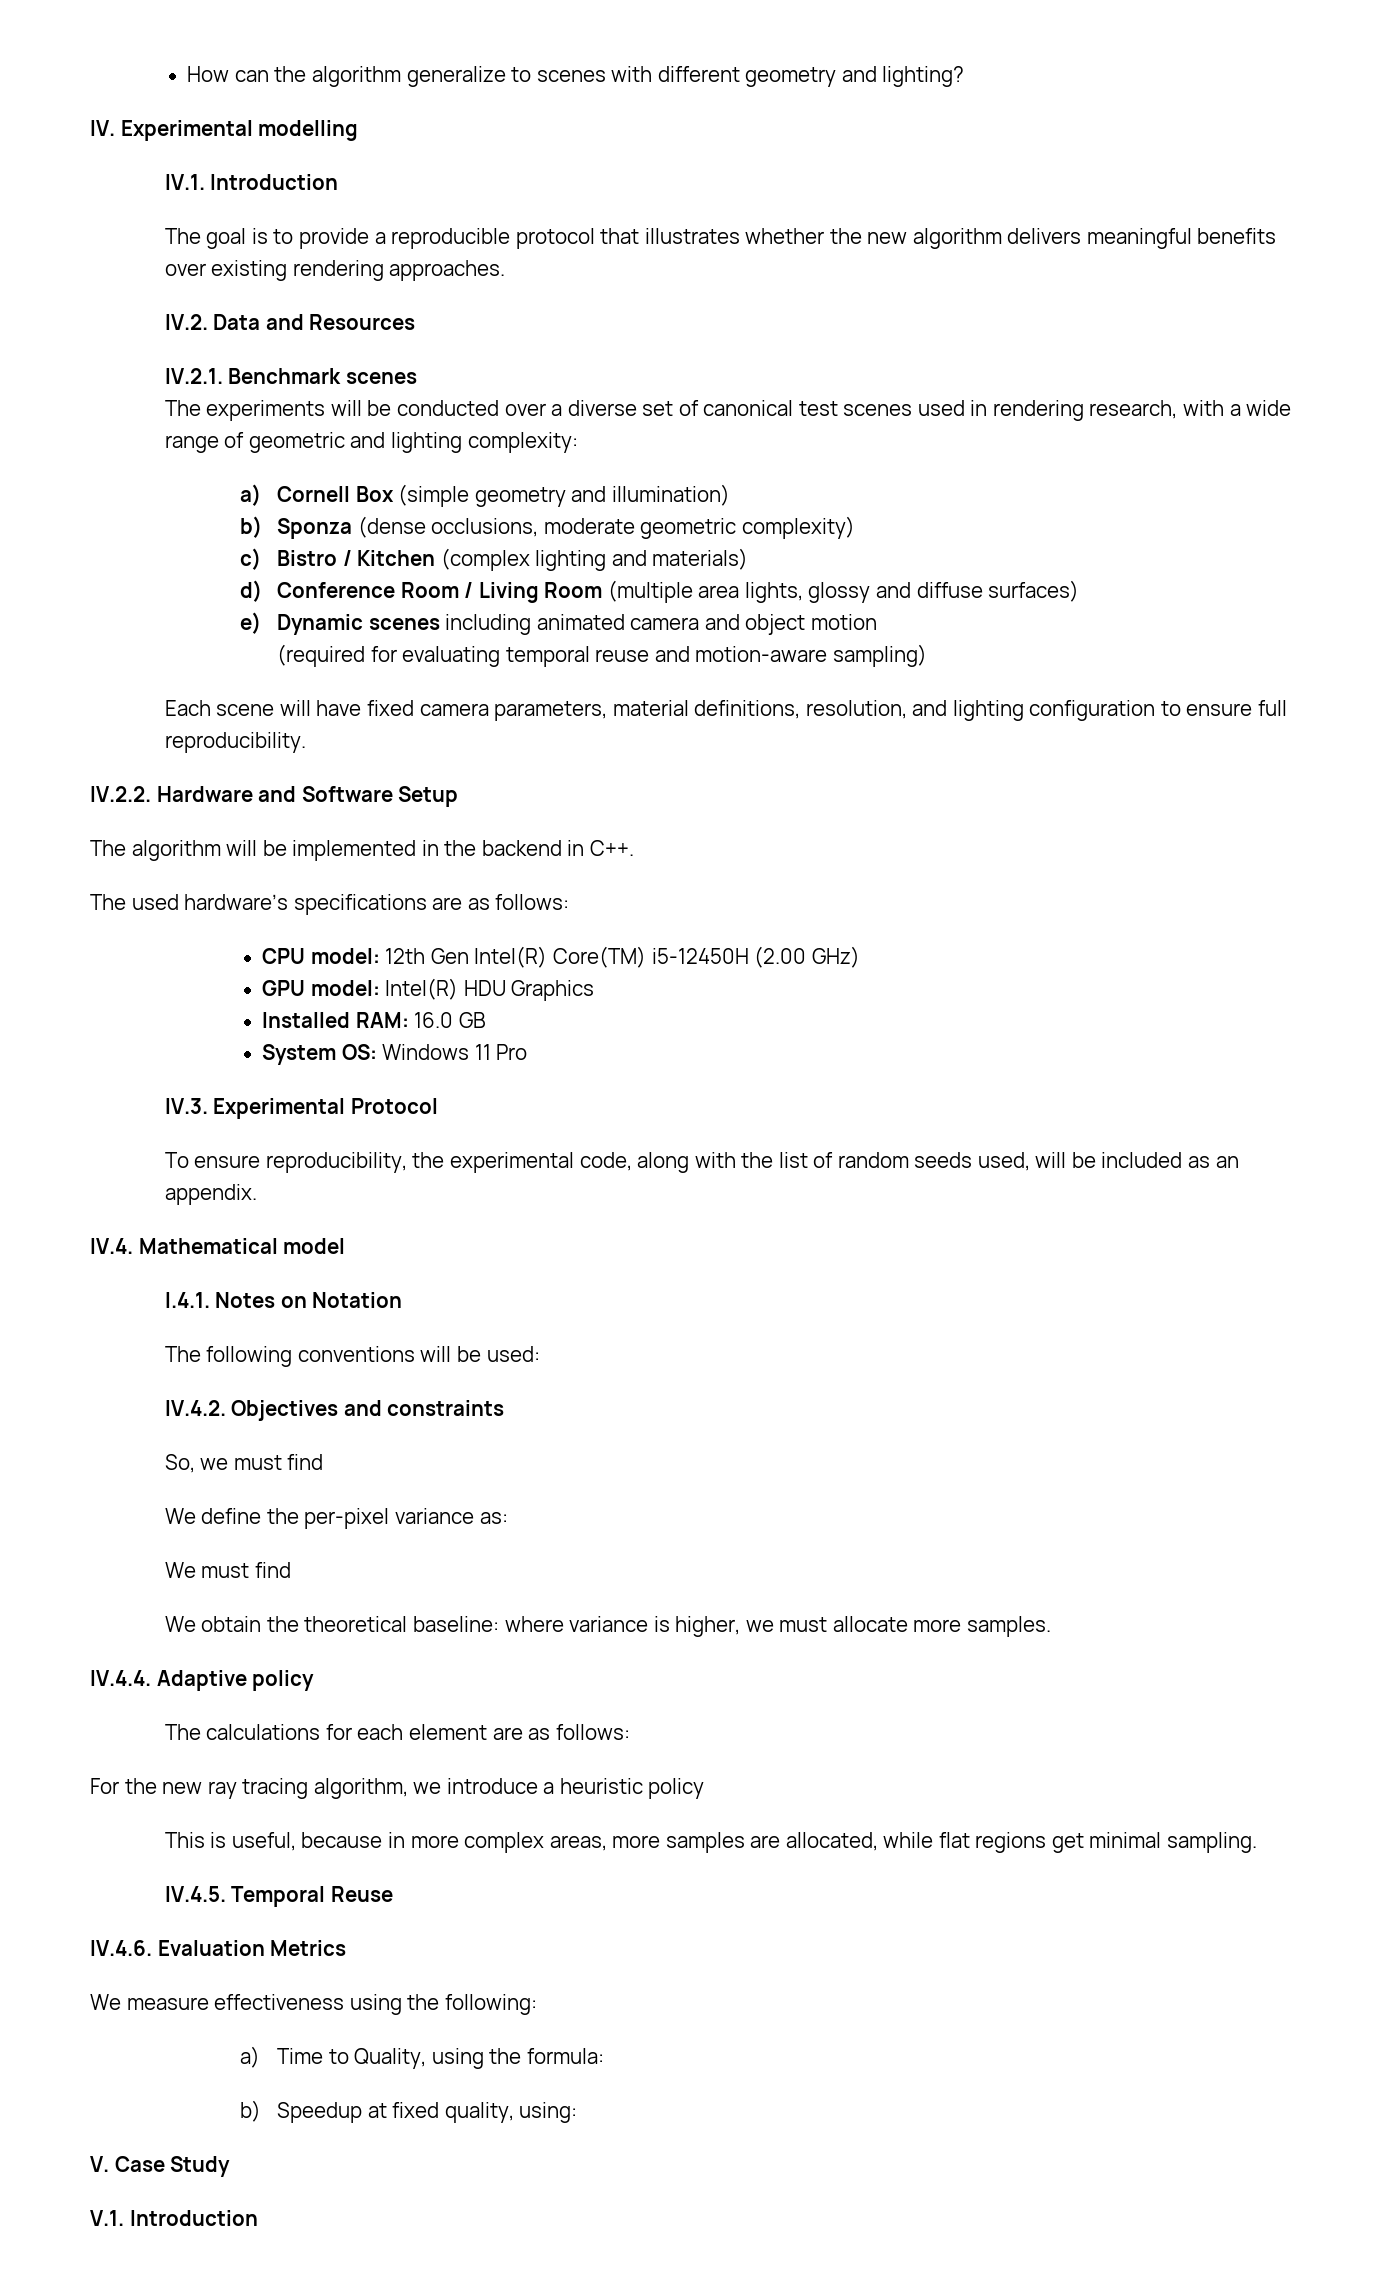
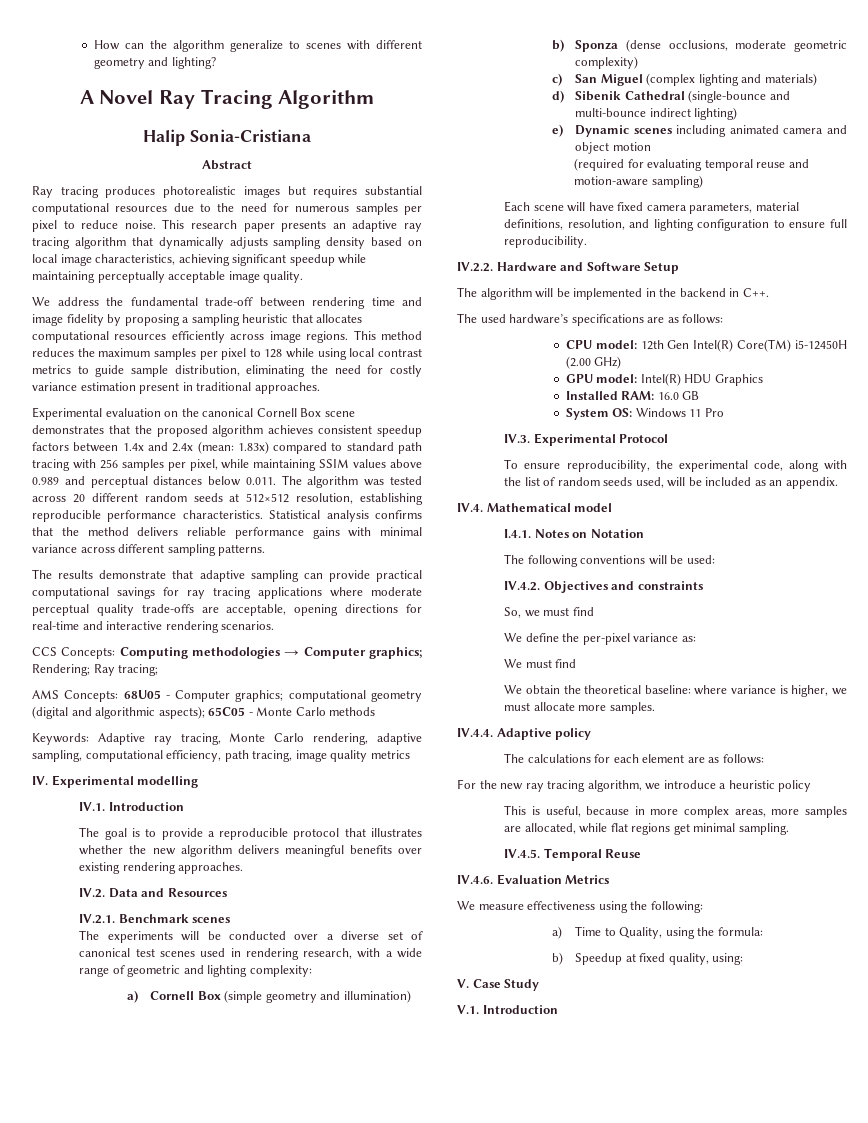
+ A Novel Ray Tracing Algorithm
+ Halip Sonia-Cristiana
+ Abstract
+ Ray tracing produces photorealistic images but requires substantial computational resources due to the need for numerous samples per pixel to reduce noise. This research paper presents an adaptive ray tracing algorithm that dynamically adjusts sampling density based on local image characteristics, achieving significant speedup while maintaining perceptually acceptable image quality.
+ We address the fundamental trade-off between rendering time and image fidelity by proposing a sampling heuristic that allocates computational resources efficiently across image regions. This method reduces the maximum samples per pixel to 128 while using local contrast metrics to guide sample distribution, eliminating the need for costly variance estimation present in traditional approaches.
+ Experimental evaluation on the canonical Cornell Box scene demonstrates that the proposed algorithm achieves consistent speedup factors between 1.4x and 2.4x (mean: 1.83x) compared to standard path tracing with 256 samples per pixel, while maintaining SSIM values above 0.989 and perceptual distances below 0.011. The algorithm was tested across 20 different random seeds at 512×512 resolution, establishing reproducible performance characteristics. Statistical analysis confirms that the method delivers reliable performance gains with minimal variance across different sampling patterns.
+ The results demonstrate that adaptive sampling can provide practical computational savings for ray tracing applications where moderate perceptual quality trade-offs are acceptable, opening directions for real-time and interactive rendering scenarios.
+ CCS Concepts: Computing methodologies → Computer graphics; Rendering; Ray tracing;
+ AMS Concepts: 68U05 - Computer graphics; computational geometry (digital and algorithmic aspects); 65C05 - Monte Carlo methods
+ Keywords: Adaptive ray tracing, Monte Carlo rendering, adaptive sampling, computational efficiency, path tracing, image quality metrics
- c) Bistro / Kitchen (complex lighting and materials)
+ c) San Miguel (complex lighting and materials)
- d) Conference Room / Living Room (multiple area lights, glossy and diffuse surfaces)
+ d) Sibenik Cathedral (single-bounce and multi-bounce indirect lighting)

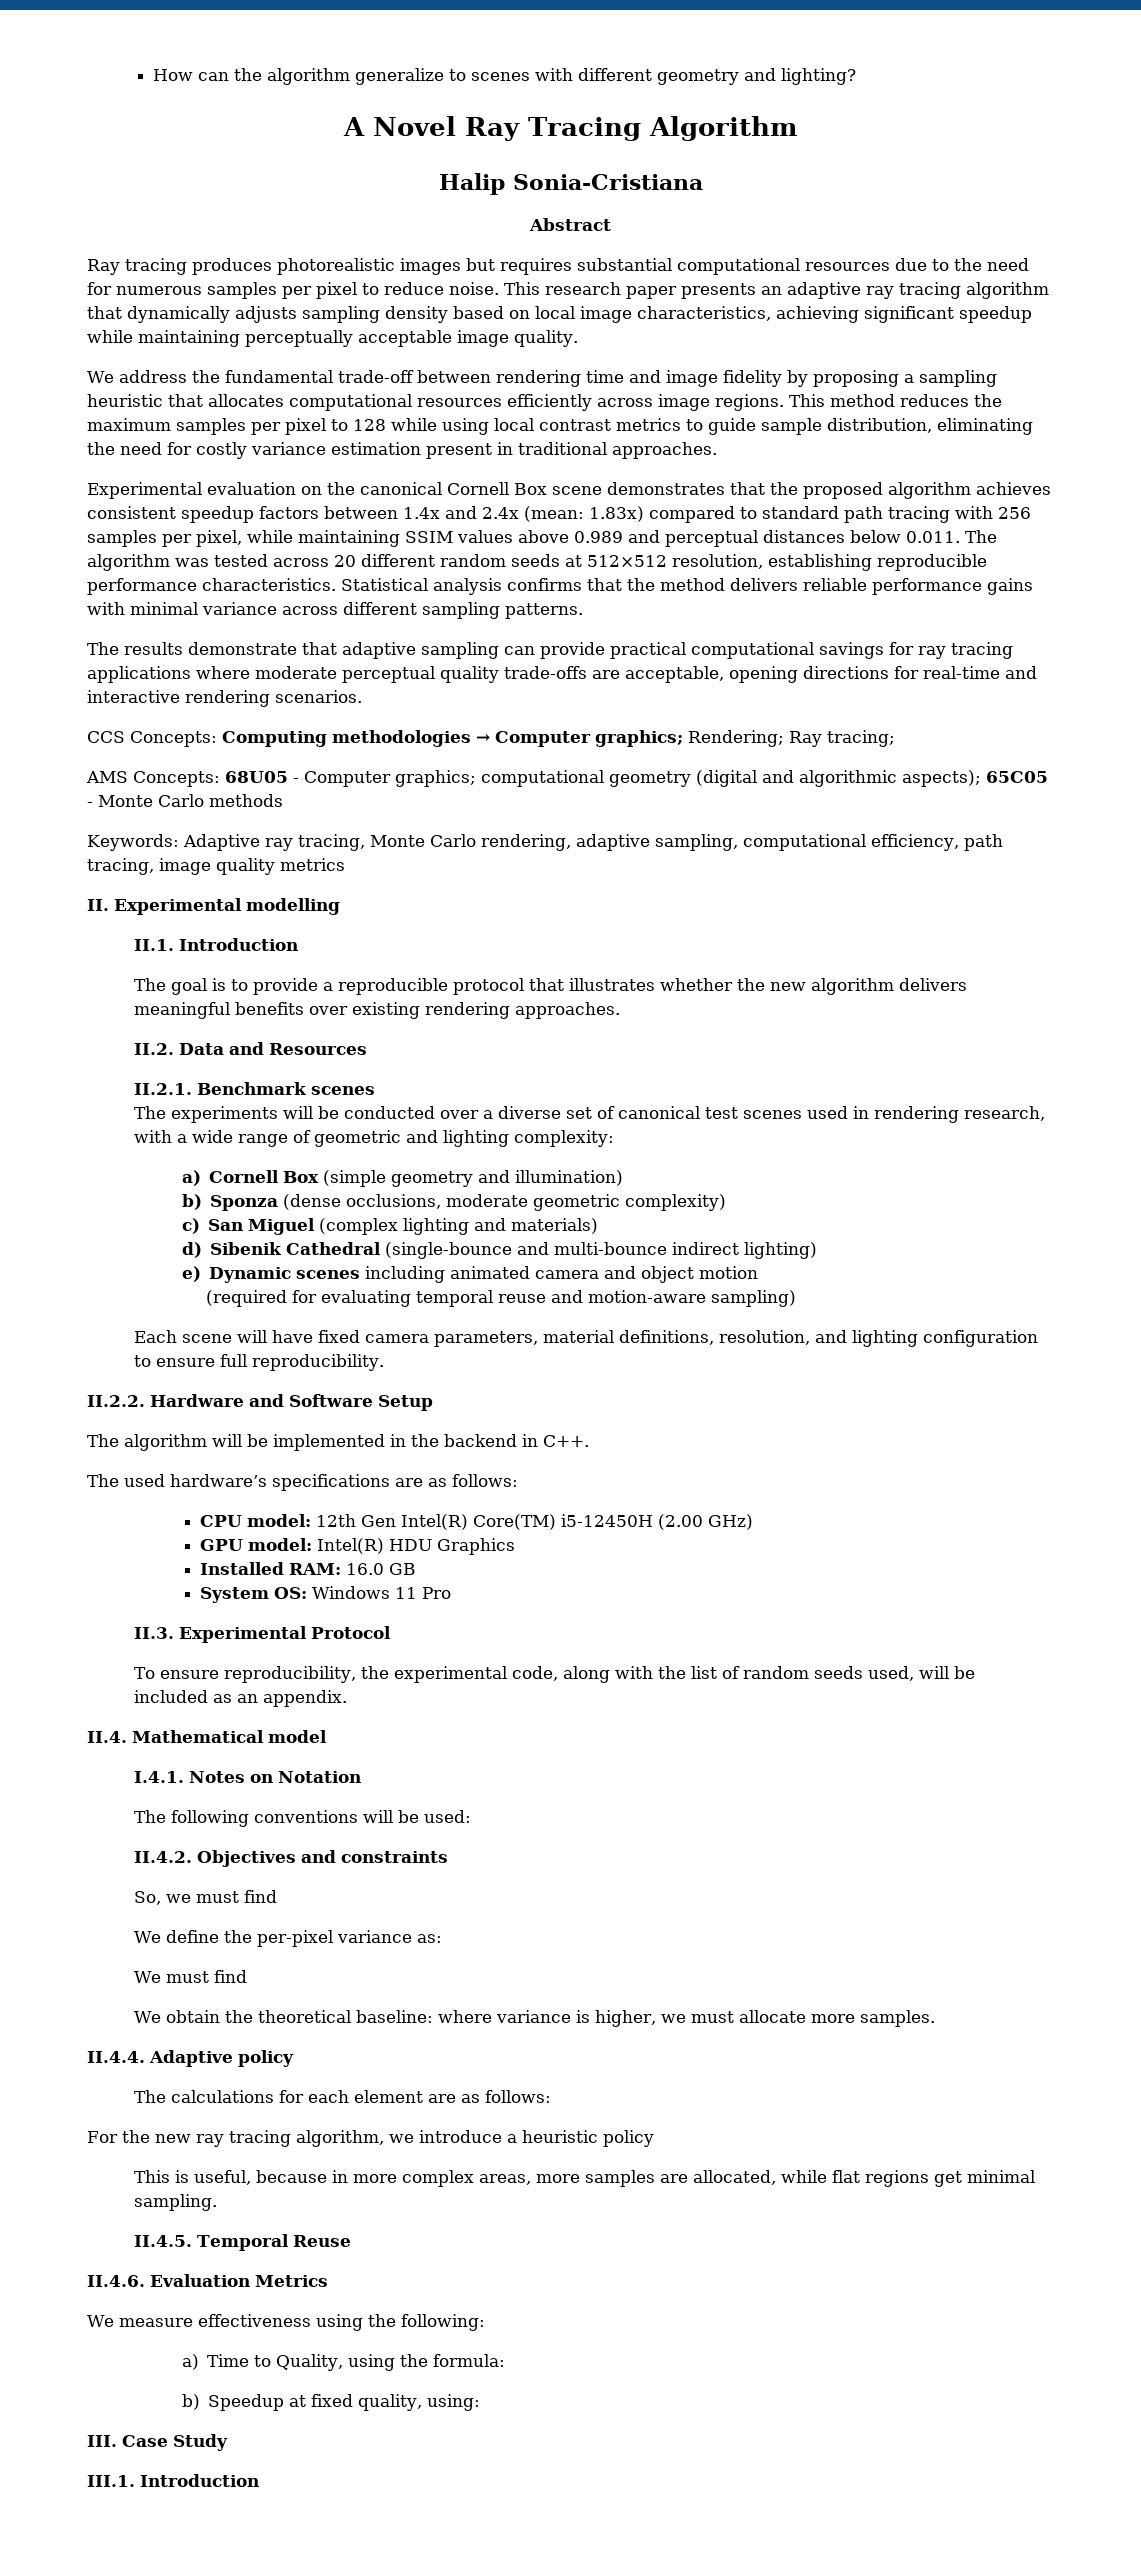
- IV. Experimental modelling
+ II. Experimental modelling
- IV.1. Introduction
+ II.1. Introduction
- IV.2. Data and Resources
+ II.2. Data and Resources
- IV.2.1. Benchmark scenes
+ II.2.1. Benchmark scenes
- IV.2.2. Hardware and Software Setup
+ II.2.2. Hardware and Software Setup
- IV.3. Experimental Protocol
+ II.3. Experimental Protocol
- IV.4. Mathematical model
+ II.4. Mathematical model
- IV.4.2. Objectives and constraints
+ II.4.2. Objectives and constraints
- IV.4.4. Adaptive policy
+ II.4.4. Adaptive policy
- IV.4.5. Temporal Reuse
+ II.4.5. Temporal Reuse
- IV.4.6. Evaluation Metrics
+ II.4.6. Evaluation Metrics
- V. Case Study
+ III. Case Study
- V.1. Introduction
+ III.1. Introduction

